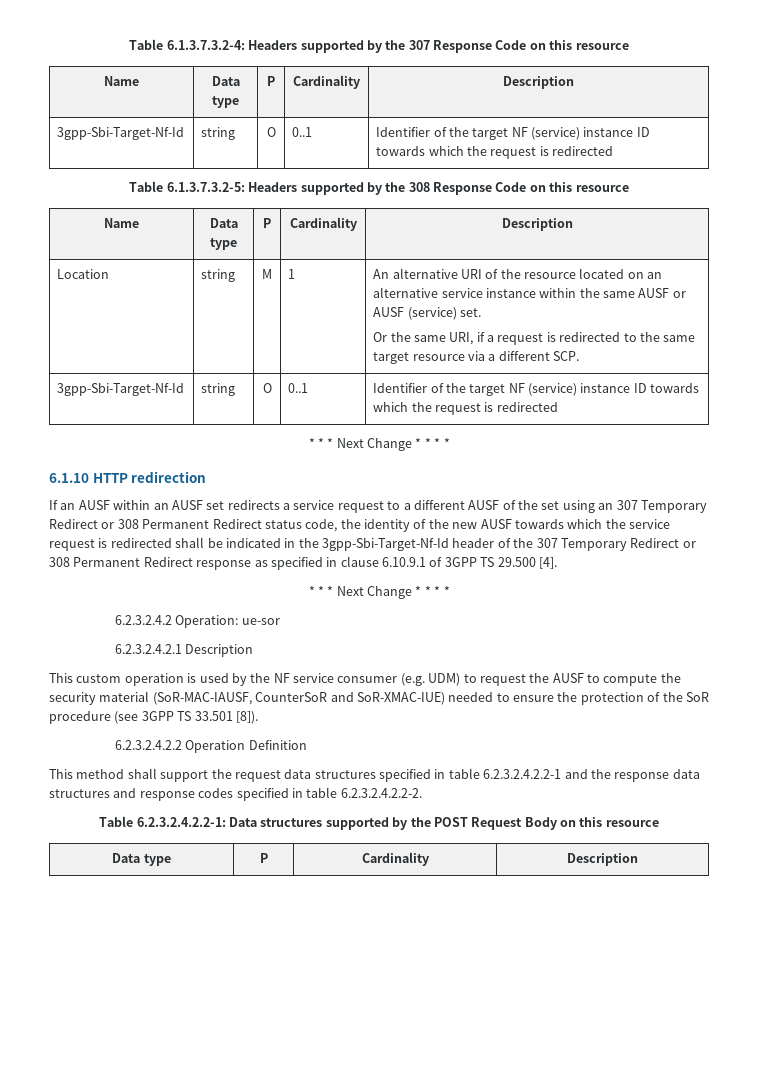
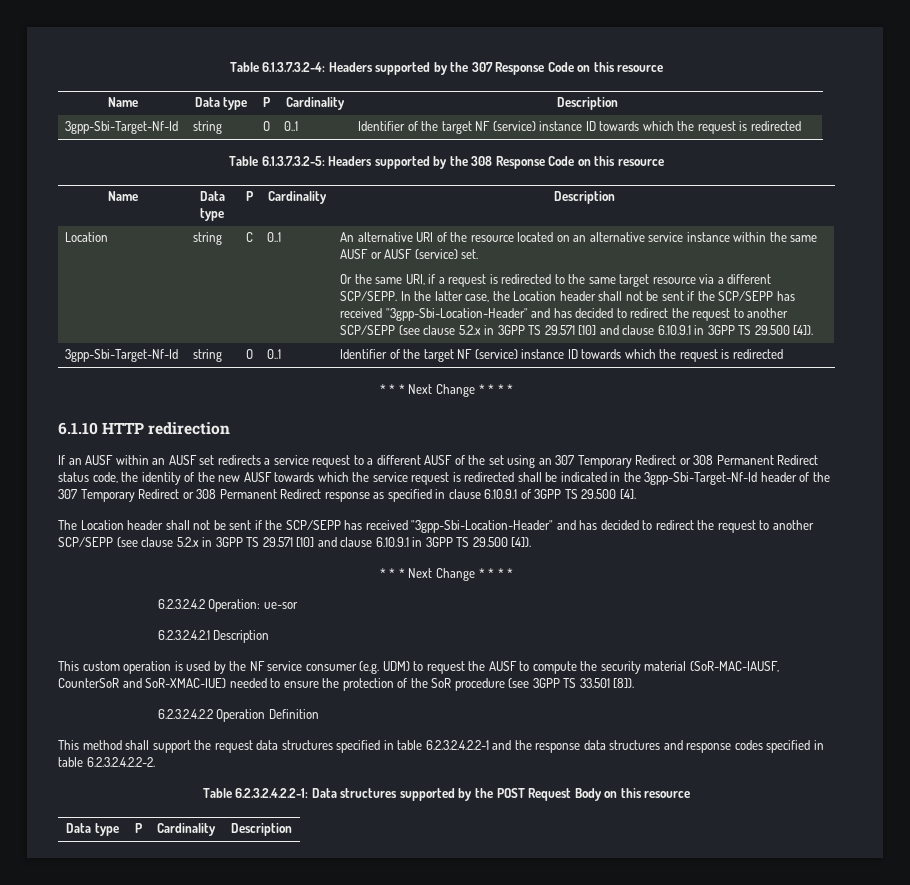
- M | 1
+ C | 0..1
- Or the same URI, if a request is redirected to the same target resource via a different SCP.
+ Or the same URI, if a request is redirected to the same target resource via a different SCP/SEPP. In the latter case, the Location header shall not be sent if the SCP/SEPP has received "3gpp-Sbi-Location-Header" and has decided to redirect the request to another SCP/SEPP (see clause 5.2.x in 3GPP TS 29.571 [10] and clause 6.10.9.1 in 3GPP TS 29.500 [4]).
+ The Location header shall not be sent if the SCP/SEPP has received "3gpp-Sbi-Location-Header" and has decided to redirect the request to another SCP/SEPP (see clause 5.2.x in 3GPP TS 29.571 [10] and clause 6.10.9.1 in 3GPP TS 29.500 [4]).

